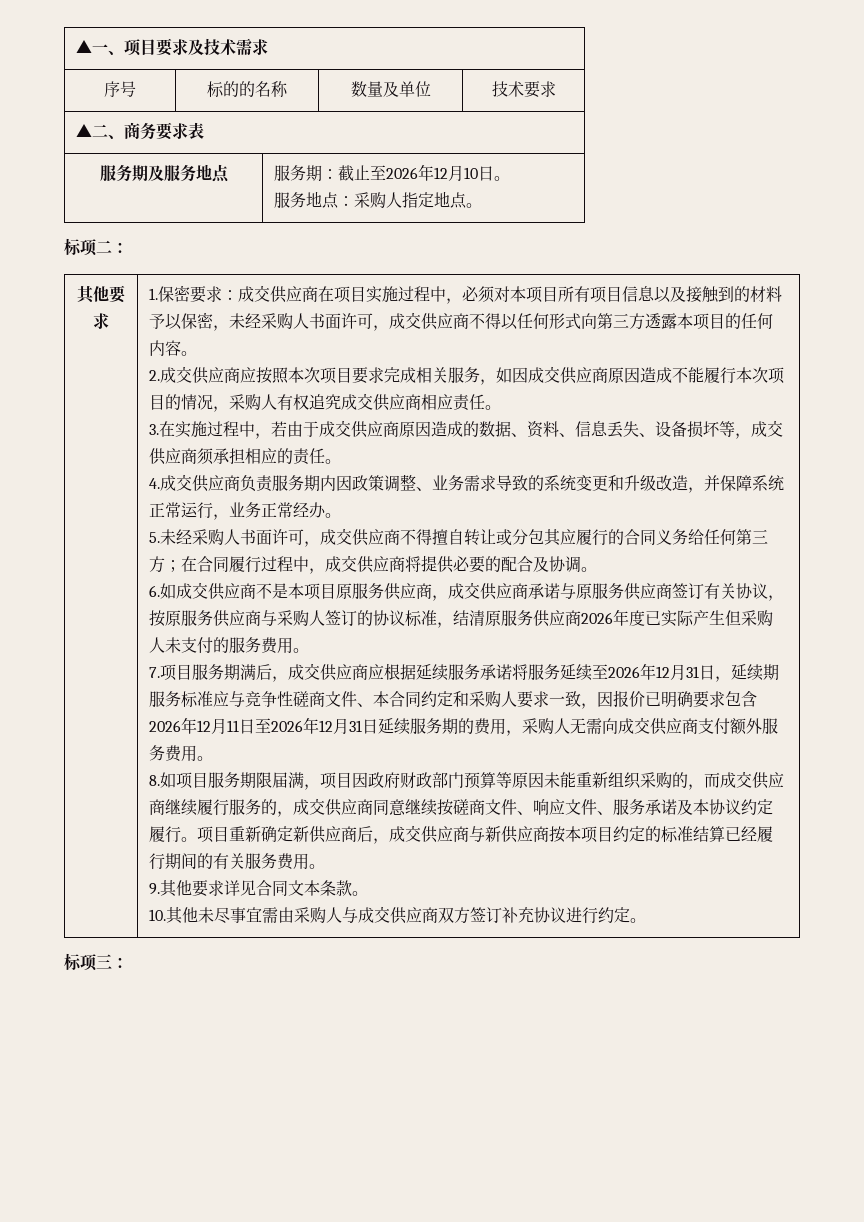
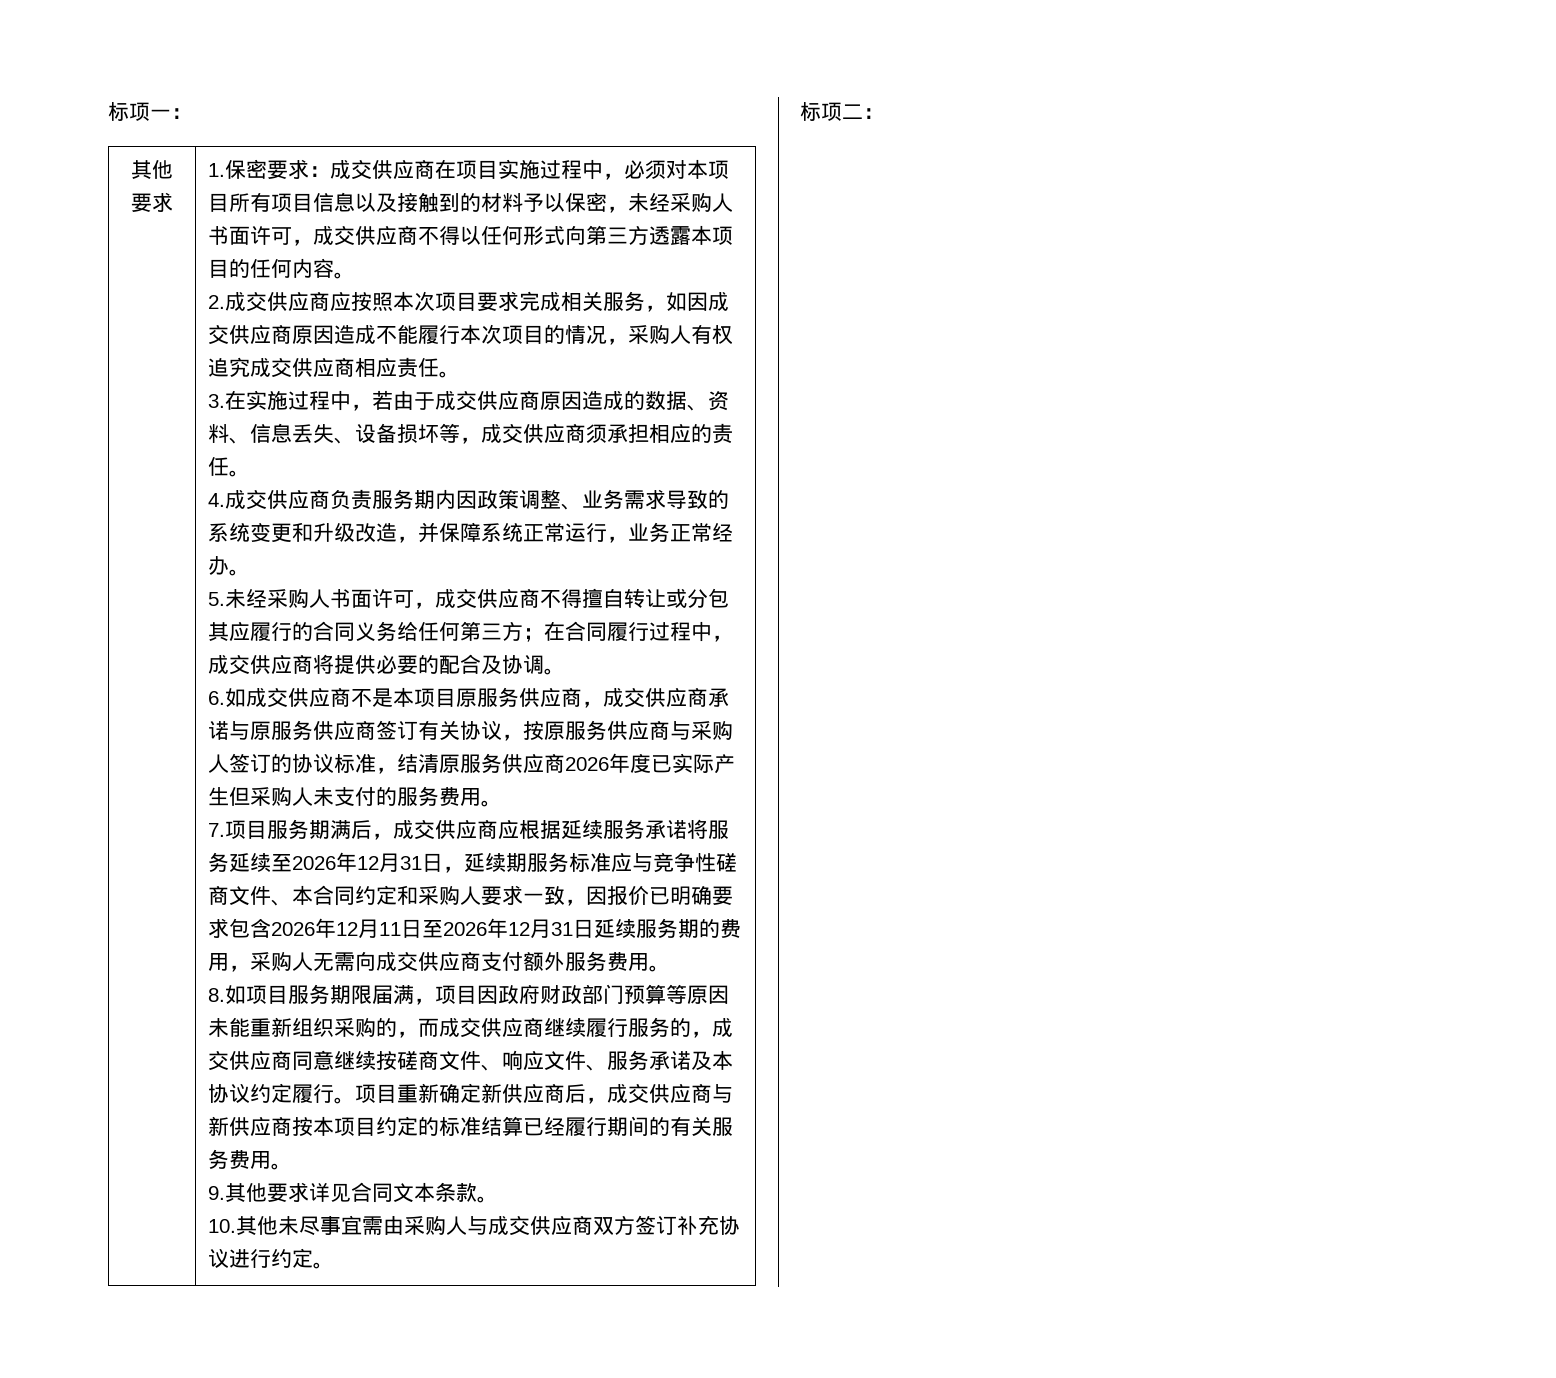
- ▲一、项目要求及技术需求
- 序号 | 标的的名称 | 数量及单位 | 技术要求
- ▲二、商务要求表
- 服务期及服务地点 | 服务期：截止至2026年12月10日。
- 服务地点：采购人指定地点。
- 标项二：
+ 标项一：
- 标项三：
+ 标项二：

